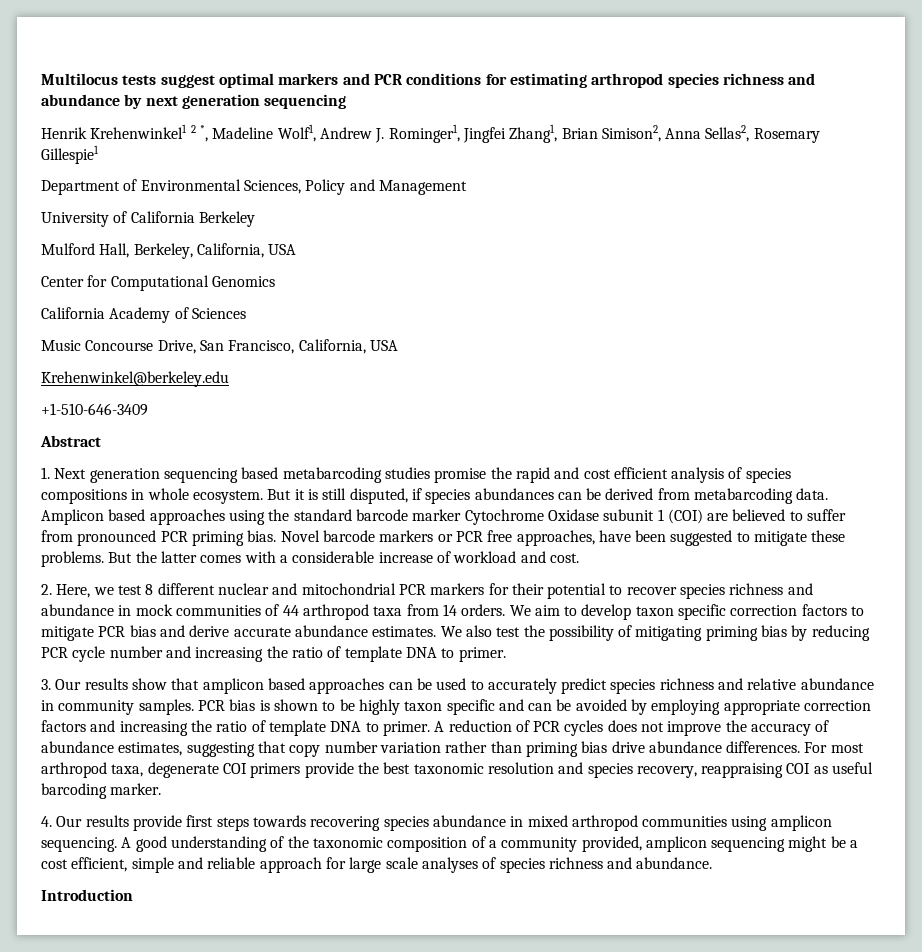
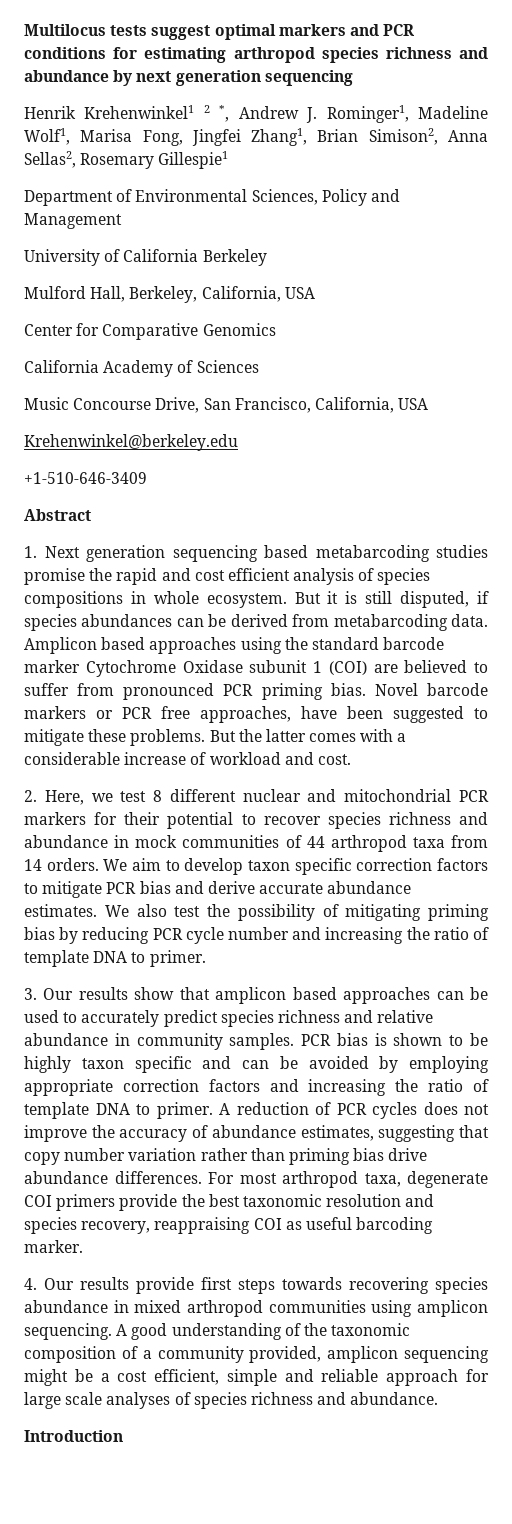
- Henrik Krehenwinkel1 2 *, Madeline Wolf1, Andrew J. Rominger1, Jingfei Zhang1, Brian Simison2, Anna Sellas2, Rosemary Gillespie1
+ Henrik Krehenwinkel1 2 *, Andrew J. Rominger1, Madeline Wolf1, Marisa Fong, Jingfei Zhang1, Brian Simison2, Anna Sellas2, Rosemary Gillespie1
- Center for Computational Genomics
+ Center for Comparative Genomics

